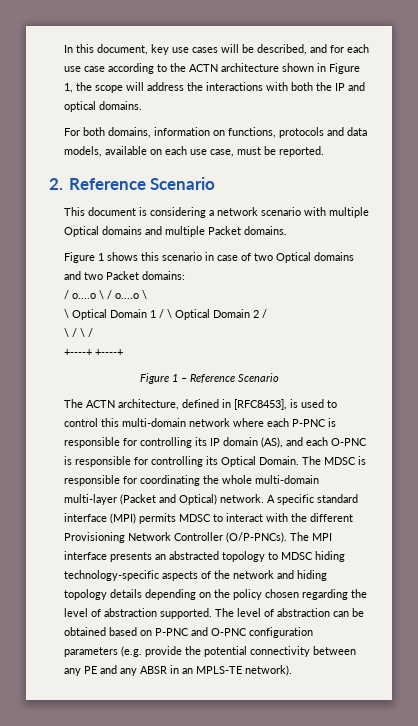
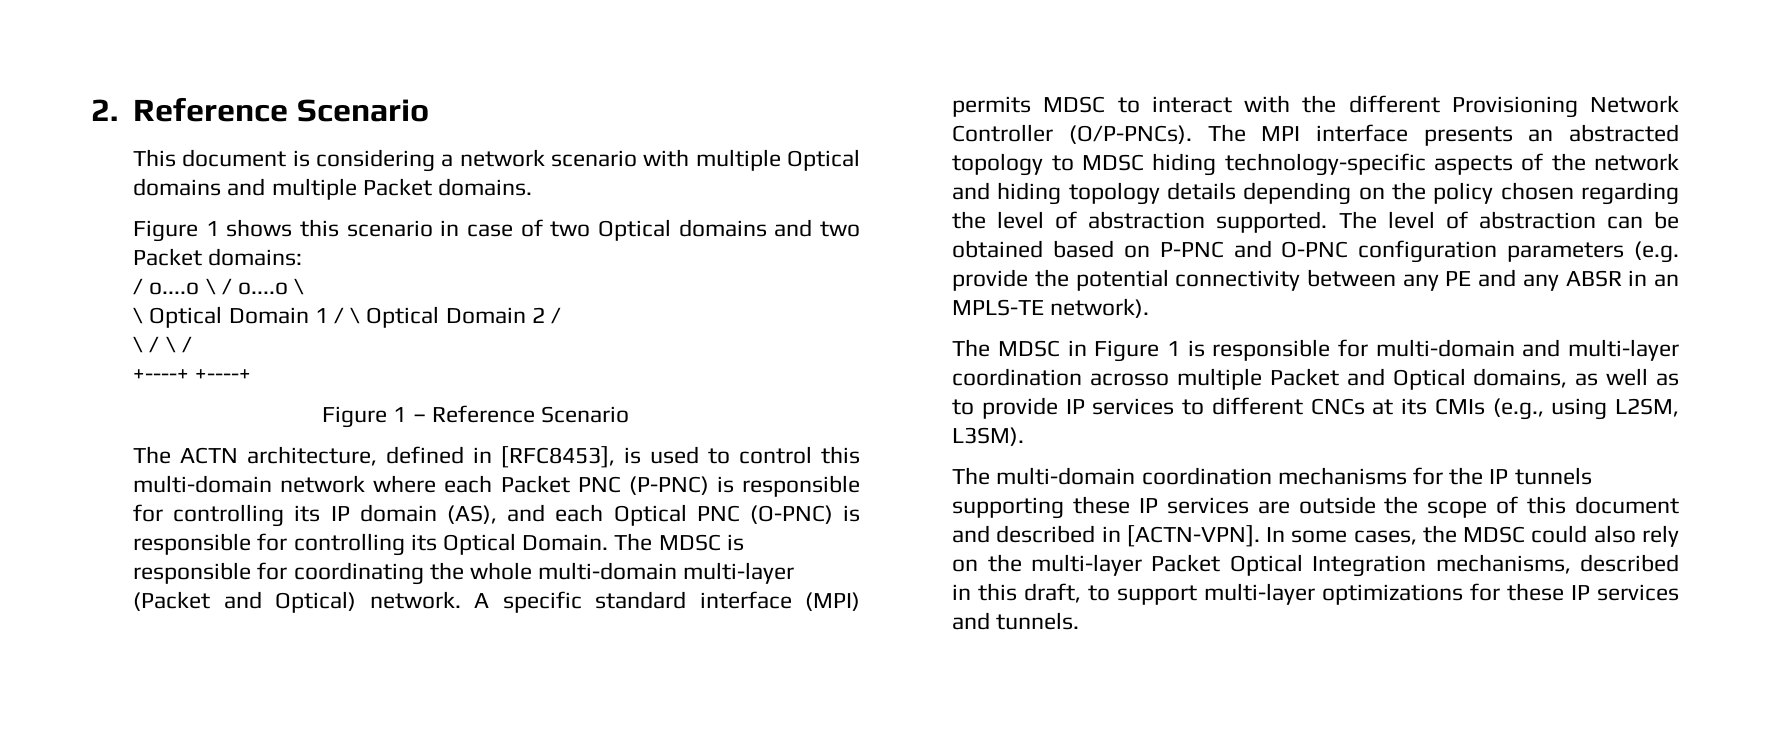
- In this document, key use cases will be described, and for each use case according to the ACTN architecture shown in Figure 1, the scope will address the interactions with both the IP and optical domains.
- For both domains, information on functions, protocols and data models, available on each use case, must be reported.
- The ACTN architecture, defined in [RFC8453], is used to control this multi-domain network where each P-PNC is responsible for controlling its IP domain (AS), and each O-PNC is responsible for controlling its Optical Domain.
+ The ACTN architecture, defined in [RFC8453], is used to control this multi-domain network where each Packet PNC (P-PNC) is responsible for controlling its IP domain (AS), and each Optical PNC (O-PNC) is responsible for controlling its Optical Domain.
+ The MDSC in Figure 1 is responsible for multi-domain and multi-layer coordination acrosso multiple Packet and Optical domains, as well as to provide IP services to different CNCs at its CMIs (e.g., using L2SM, L3SM).
+ The multi-domain coordination mechanisms for the IP tunnels supporting these IP services are outside the scope of this document and described in [ACTN-VPN]. In some cases, the MDSC could also rely on the multi-layer Packet Optical Integration mechanisms, described in this draft, to support multi-layer optimizations for these IP services and tunnels.

